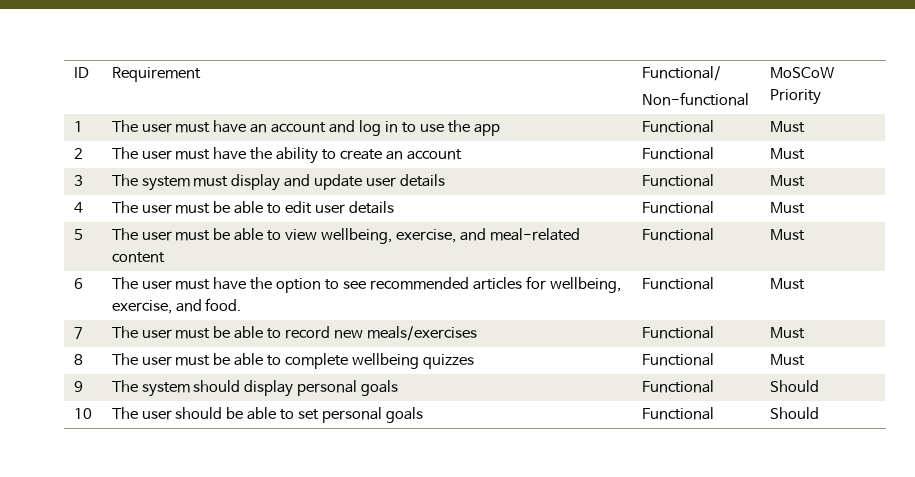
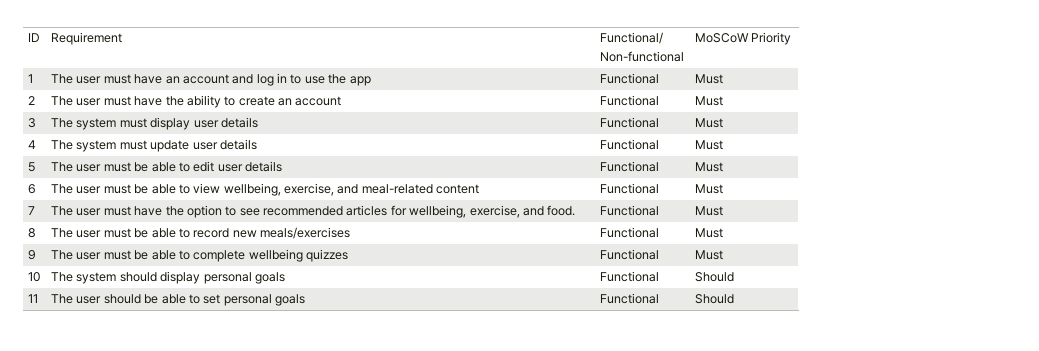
- 3 | The system must display and update user details | Functional | Must
+ 3 | The system must display user details | Functional | Must
+ 4 | The system must update user details | Functional | Must
- 4 | The user must be able to edit user details | Functional | Must
+ 5 | The user must be able to edit user details | Functional | Must
- 5 | The user must be able to view wellbeing, exercise, and meal-related content | Functional | Must
+ 6 | The user must be able to view wellbeing, exercise, and meal-related content | Functional | Must
- 6 | The user must have the option to see recommended articles for wellbeing, exercise, and food. | Functional | Must
+ 7 | The user must have the option to see recommended articles for wellbeing, exercise, and food. | Functional | Must
- 7 | The user must be able to record new meals/exercises | Functional | Must
+ 8 | The user must be able to record new meals/exercises | Functional | Must
- 8 | The user must be able to complete wellbeing quizzes | Functional | Must
+ 9 | The user must be able to complete wellbeing quizzes | Functional | Must
- 9 | The system should display personal goals | Functional | Should
+ 10 | The system should display personal goals | Functional | Should
- 10 | The user should be able to set personal goals | Functional | Should
+ 11 | The user should be able to set personal goals | Functional | Should

